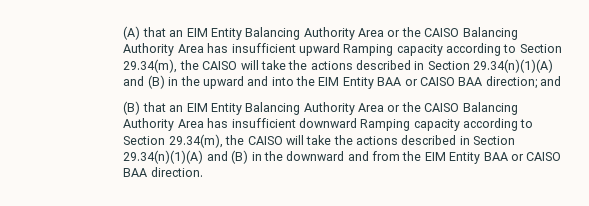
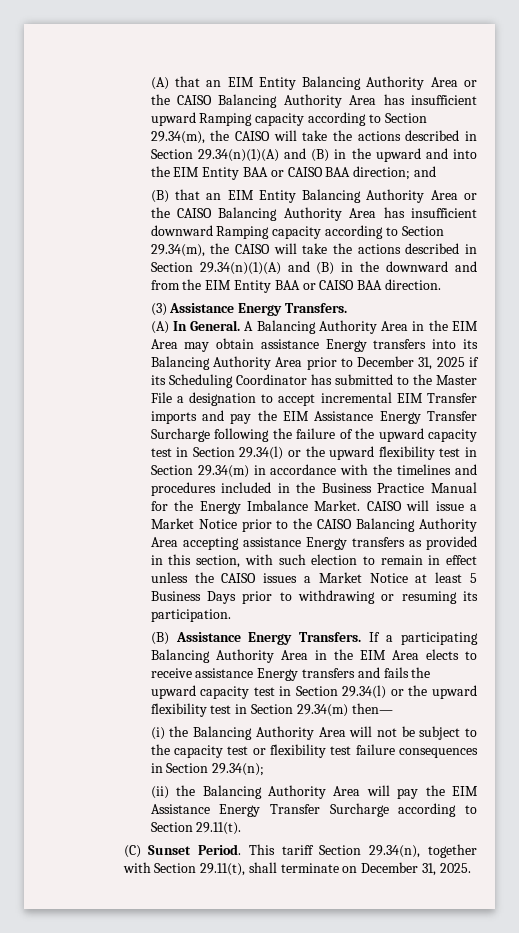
+ (3) Assistance Energy Transfers.
+ (A) In General. A Balancing Authority Area in the EIM Area may obtain assistance Energy transfers into its Balancing Authority Area prior to December 31, 2025 if its Scheduling Coordinator has submitted to the Master File a designation to accept incremental EIM Transfer imports and pay the EIM Assistance Energy Transfer Surcharge following the failure of the upward capacity test in Section 29.34(l) or the upward flexibility test in Section 29.34(m) in accordance with the timelines and procedures included in the Business Practice Manual for the Energy Imbalance Market. CAISO will issue a Market Notice prior to the CAISO Balancing Authority Area accepting assistance Energy transfers as provided in this section, with such election to remain in effect unless the CAISO issues a Market Notice at least 5 Business Days prior to withdrawing or resuming its participation.
+ (B) Assistance Energy Transfers. If a participating Balancing Authority Area in the EIM Area elects to receive assistance Energy transfers and fails the upward capacity test in Section 29.34(l) or the upward flexibility test in Section 29.34(m) then—
+ (i) the Balancing Authority Area will not be subject to the capacity test or flexibility test failure consequences in Section 29.34(n);
+ (ii) the Balancing Authority Area will pay the EIM Assistance Energy Transfer Surcharge according to Section 29.11(t).
+ (C) Sunset Period. This tariff Section 29.34(n), together with Section 29.11(t), shall terminate on December 31, 2025.

